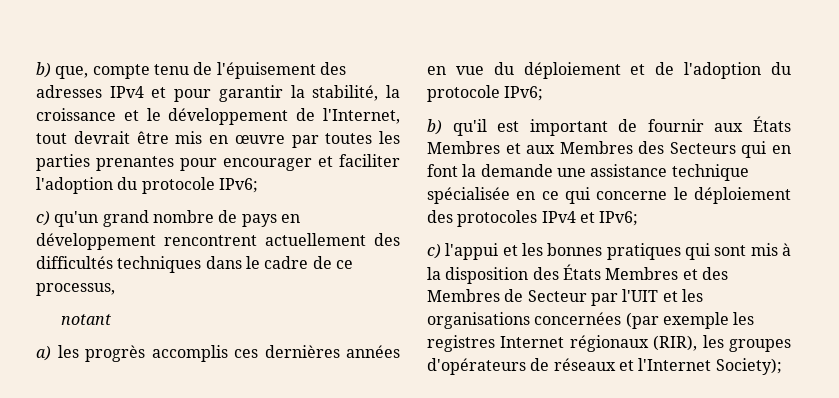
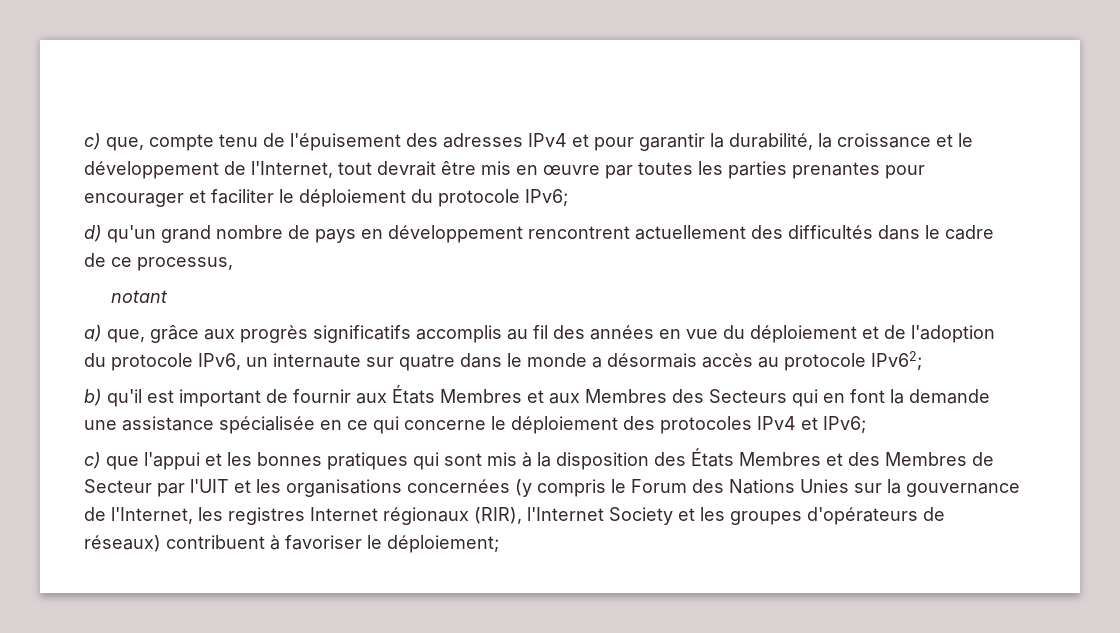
- b) que, compte tenu de l'épuisement des adresses IPv4 et pour garantir la stabilité, la croissance et le développement de l'Internet, tout devrait être mis en œuvre par toutes les parties prenantes pour encourager et faciliter l'adoption du protocole IPv6;
- c) qu'un grand nombre de pays en développement rencontrent actuellement des difficultés techniques dans le cadre de ce processus,
+ c) que, compte tenu de l'épuisement des adresses IPv4 et pour garantir la durabilité, la croissance et le développement de l'Internet, tout devrait être mis en œuvre par toutes les parties prenantes pour encourager et faciliter le déploiement du protocole IPv6;
+ d) qu'un grand nombre de pays en développement rencontrent actuellement des difficultés dans le cadre de ce processus,
- a) les progrès accomplis ces dernières années en vue du déploiement et de l'adoption du protocole IPv6;
+ a) que, grâce aux progrès significatifs accomplis au fil des années en vue du déploiement et de l'adoption du protocole IPv6, un internaute sur quatre dans le monde a désormais accès au protocole IPv62;
- b) qu'il est important de fournir aux États Membres et aux Membres des Secteurs qui en font la demande une assistance technique spécialisée en ce qui concerne le déploiement des protocoles IPv4 et IPv6;
+ b) qu'il est important de fournir aux États Membres et aux Membres des Secteurs qui en font la demande une assistance spécialisée en ce qui concerne le déploiement des protocoles IPv4 et IPv6;
- c) l'appui et les bonnes pratiques qui sont mis à la disposition des États Membres et des Membres de Secteur par l'UIT et les organisations concernées (par exemple les registres Internet régionaux (RIR), les groupes d'opérateurs de réseaux et l'Internet Society);
+ c) que l'appui et les bonnes pratiques qui sont mis à la disposition des États Membres et des Membres de Secteur par l'UIT et les organisations concernées (y compris le Forum des Nations Unies sur la gouvernance de l'Internet, les registres Internet régionaux (RIR), l'Internet Society et les groupes d'opérateurs de réseaux) contribuent à favoriser le déploiement;

